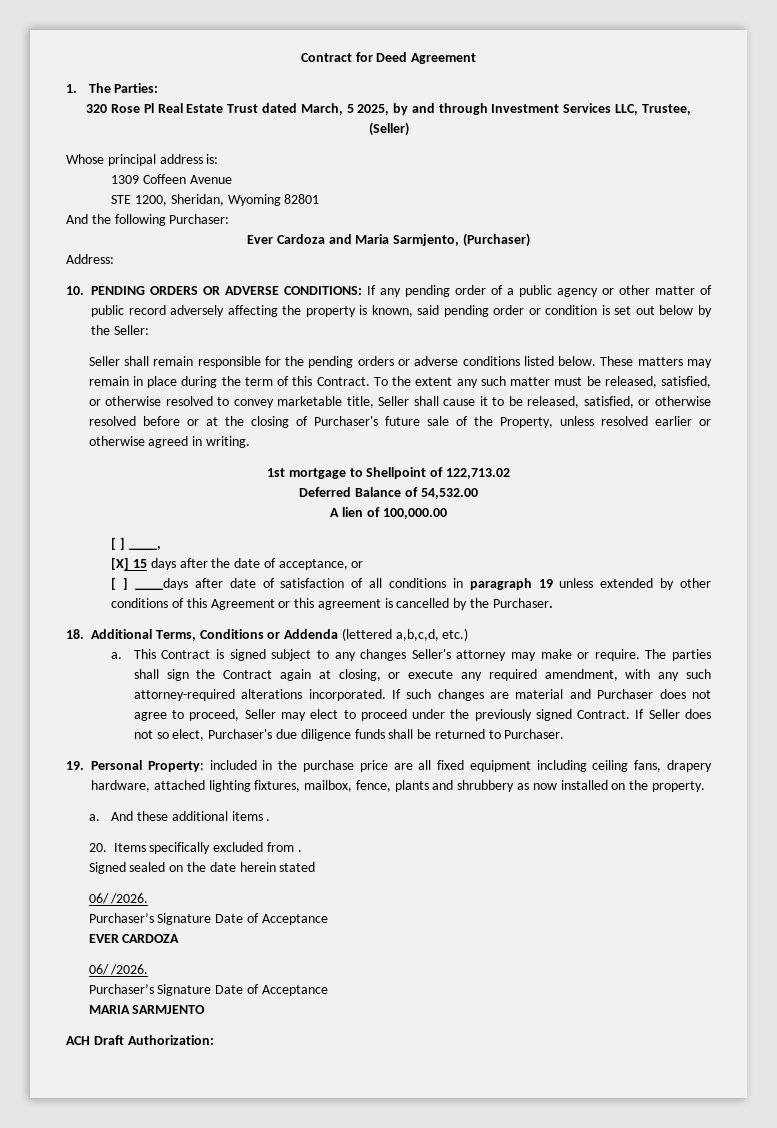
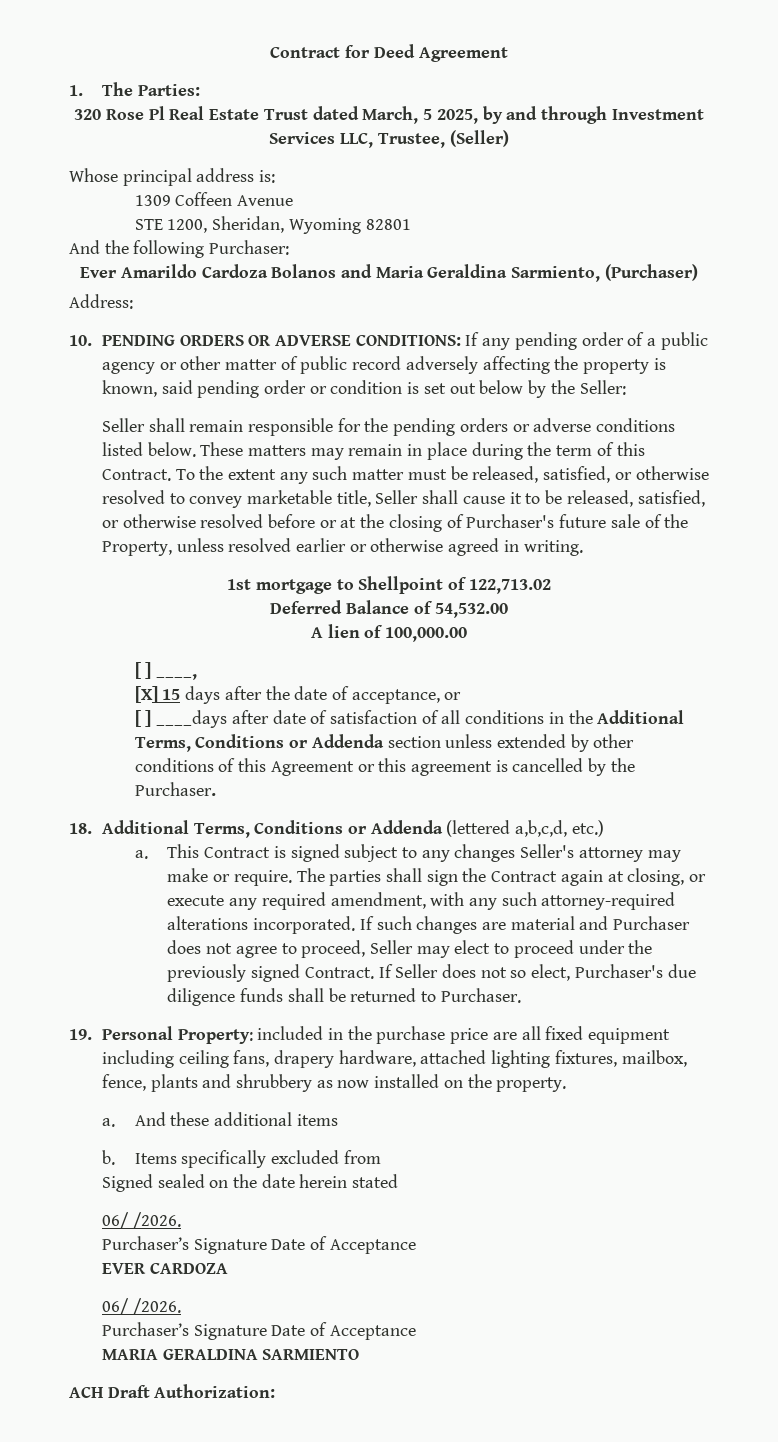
- Ever Cardoza and Maria Sarmjento, (Purchaser)
+ Ever Amarildo Cardoza Bolanos and Maria Geraldina Sarmiento, (Purchaser)
- [ ] ____days after date of satisfaction of all conditions in paragraph 19 unless extended by other conditions of this Agreement or this agreement is cancelled by the Purchaser.
+ [ ] ____days after date of satisfaction of all conditions in the Additional Terms, Conditions or Addenda section unless extended by other conditions of this Agreement or this agreement is cancelled by the Purchaser.
- And these additional items .
- 20. Items specifically excluded from .
+ And these additional items
+ b. Items specifically excluded from
- MARIA SARMJENTO
+ MARIA GERALDINA SARMIENTO

